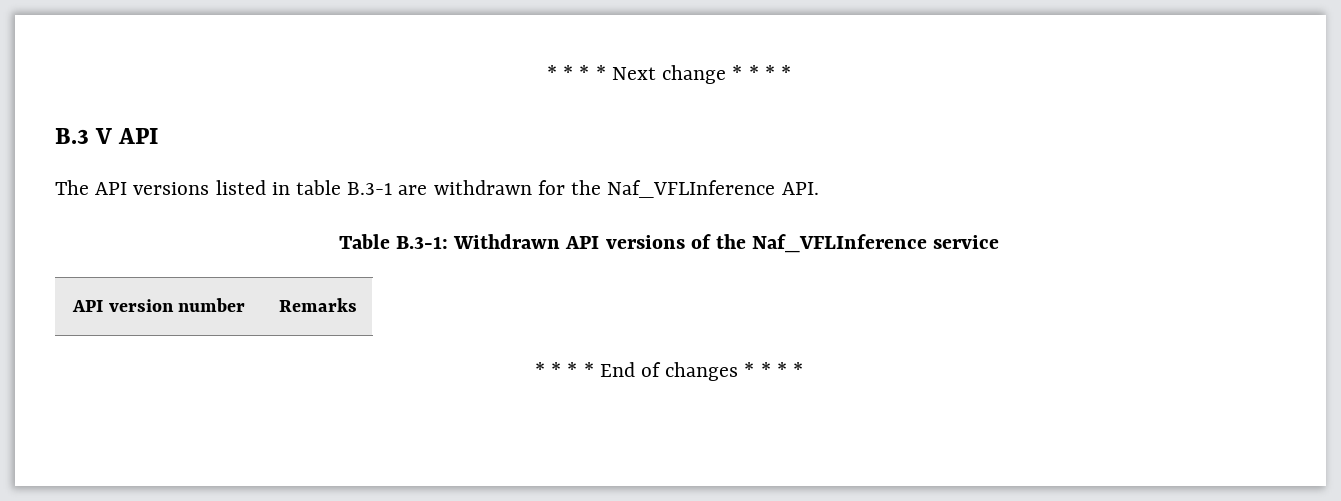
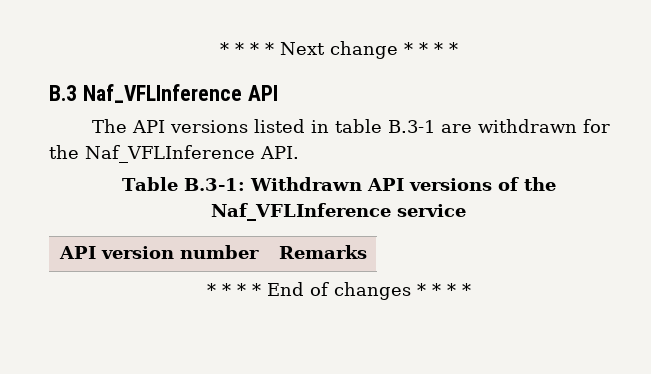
- B.3 V API
+ B.3 Naf_VFLInference API

